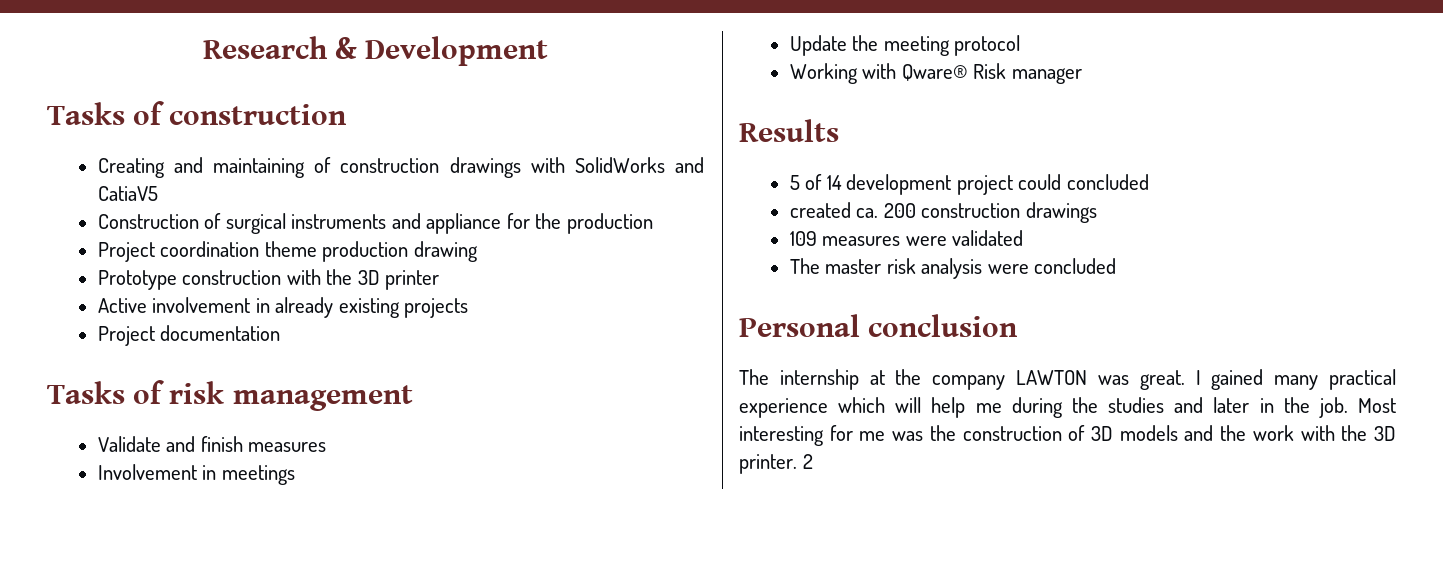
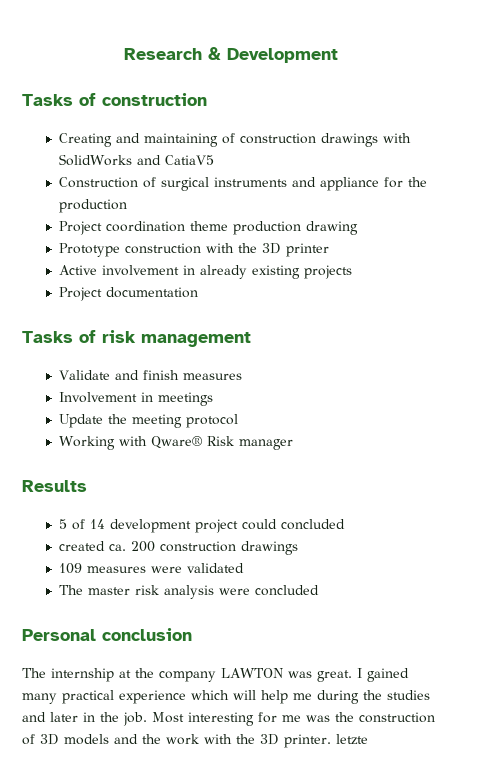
- Most interesting for me was the construction of 3D models and the work with the 3D printer. 2
+ Most interesting for me was the construction of 3D models and the work with the 3D printer. letzte

